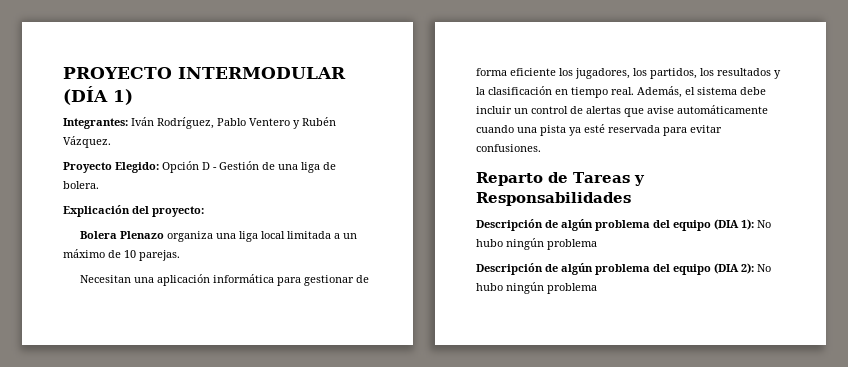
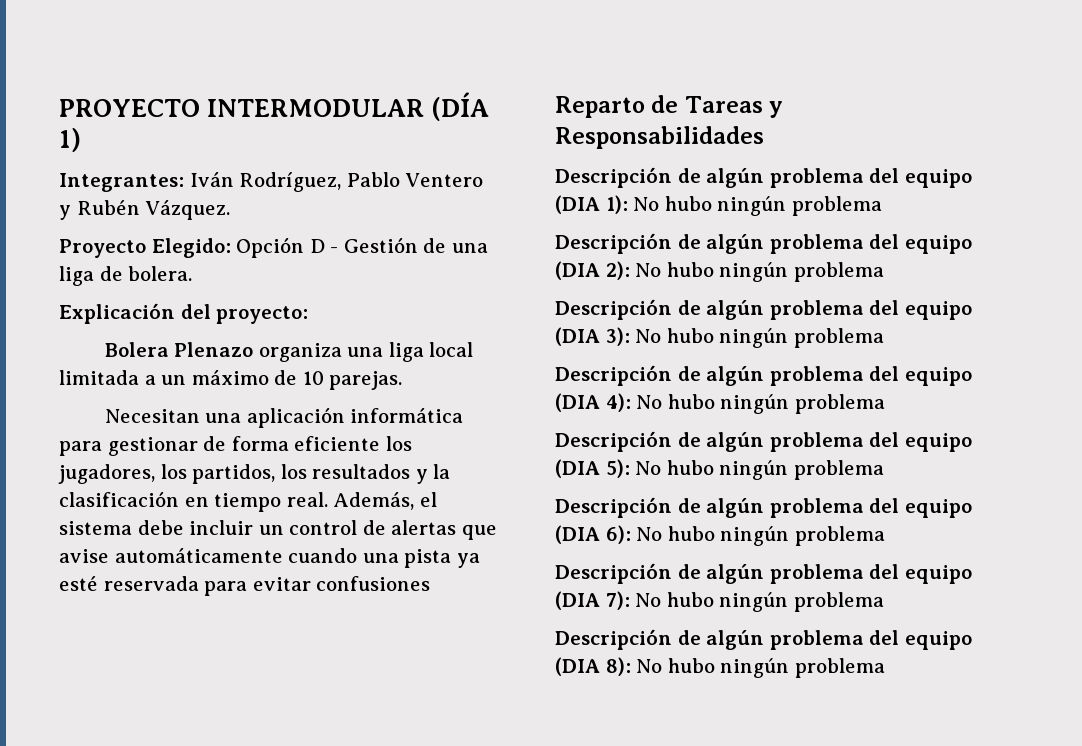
- Además, el sistema debe incluir un control de alertas que avise automáticamente cuando una pista ya esté reservada para evitar confusiones.
+ Además, el sistema debe incluir un control de alertas que avise automáticamente cuando una pista ya esté reservada para evitar confusiones
+ Descripción de algún problema del equipo (DIA 3): No hubo ningún problema
+ Descripción de algún problema del equipo (DIA 4): No hubo ningún problema
+ Descripción de algún problema del equipo (DIA 5): No hubo ningún problema
+ Descripción de algún problema del equipo (DIA 6): No hubo ningún problema
+ Descripción de algún problema del equipo (DIA 7): No hubo ningún problema
+ Descripción de algún problema del equipo (DIA 8): No hubo ningún problema

